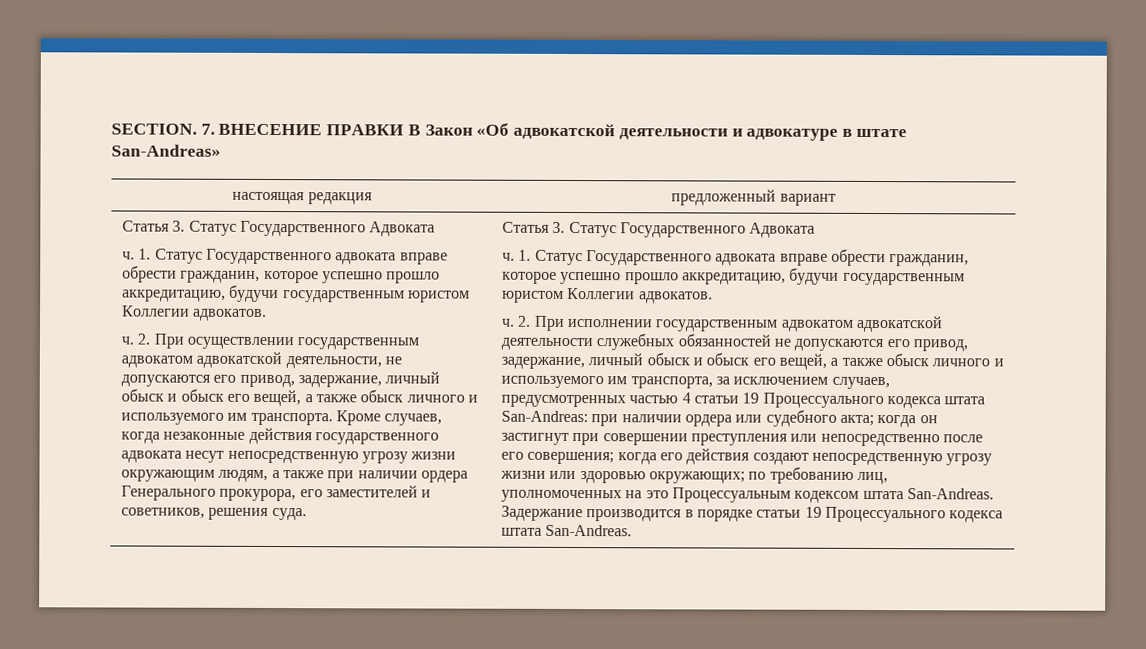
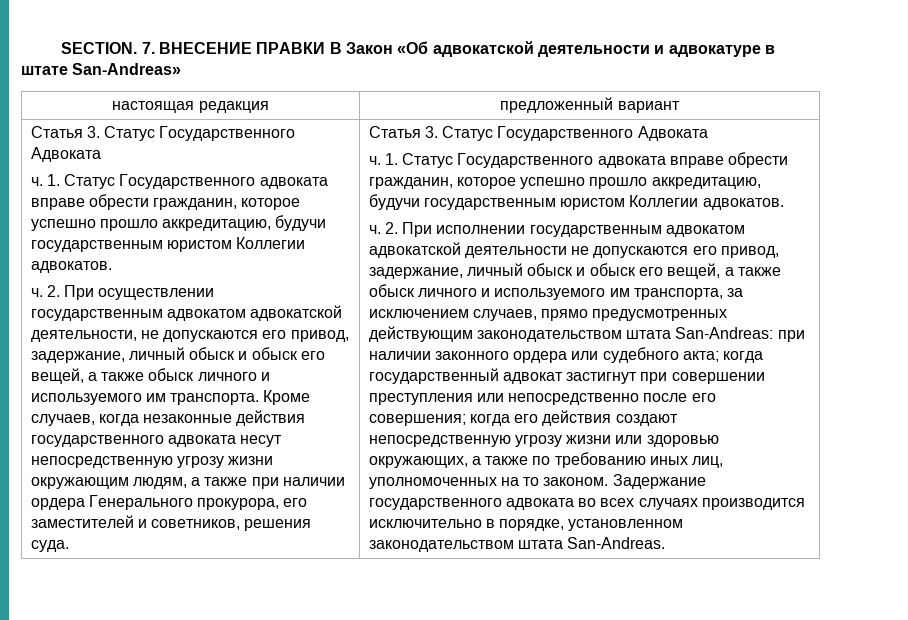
- ч. 2. При исполнении государственным адвокатом адвокатской деятельности служебных обязанностей не допускаются его привод, задержание, личный обыск и обыск его вещей, а также обыск личного и используемого им транспорта, за исключением случаев, предусмотренных частью 4 статьи 19 Процессуального кодекса штата San-Andreas:
+ ч. 2. При исполнении государственным адвокатом адвокатской деятельности не допускаются его привод, задержание, личный обыск и обыск его вещей, а также обыск личного и используемого им транспорта, за исключением случаев, прямо предусмотренных действующим законодательством штата San-Andreas:
- при наличии ордера или судебного акта;
+ при наличии законного ордера или судебного акта;
- когда он застигнут при совершении преступления или непосредственно после его совершения;
+ когда государственный адвокат застигнут при совершении преступления или непосредственно после его совершения;
- когда его действия создают непосредственную угрозу жизни или здоровью окружающих; по требованию лиц, уполномоченных на это Процессуальным кодексом штата San-Andreas. Задержание производится в порядке статьи 19 Процессуального кодекса штата San-Andreas.
+ когда его действия создают непосредственную угрозу жизни или здоровью окружающих, а также по требованию иных лиц, уполномоченных на то законом. Задержание государственного адвоката во всех случаях производится исключительно в порядке, установленном законодательством штата San-Andreas.

